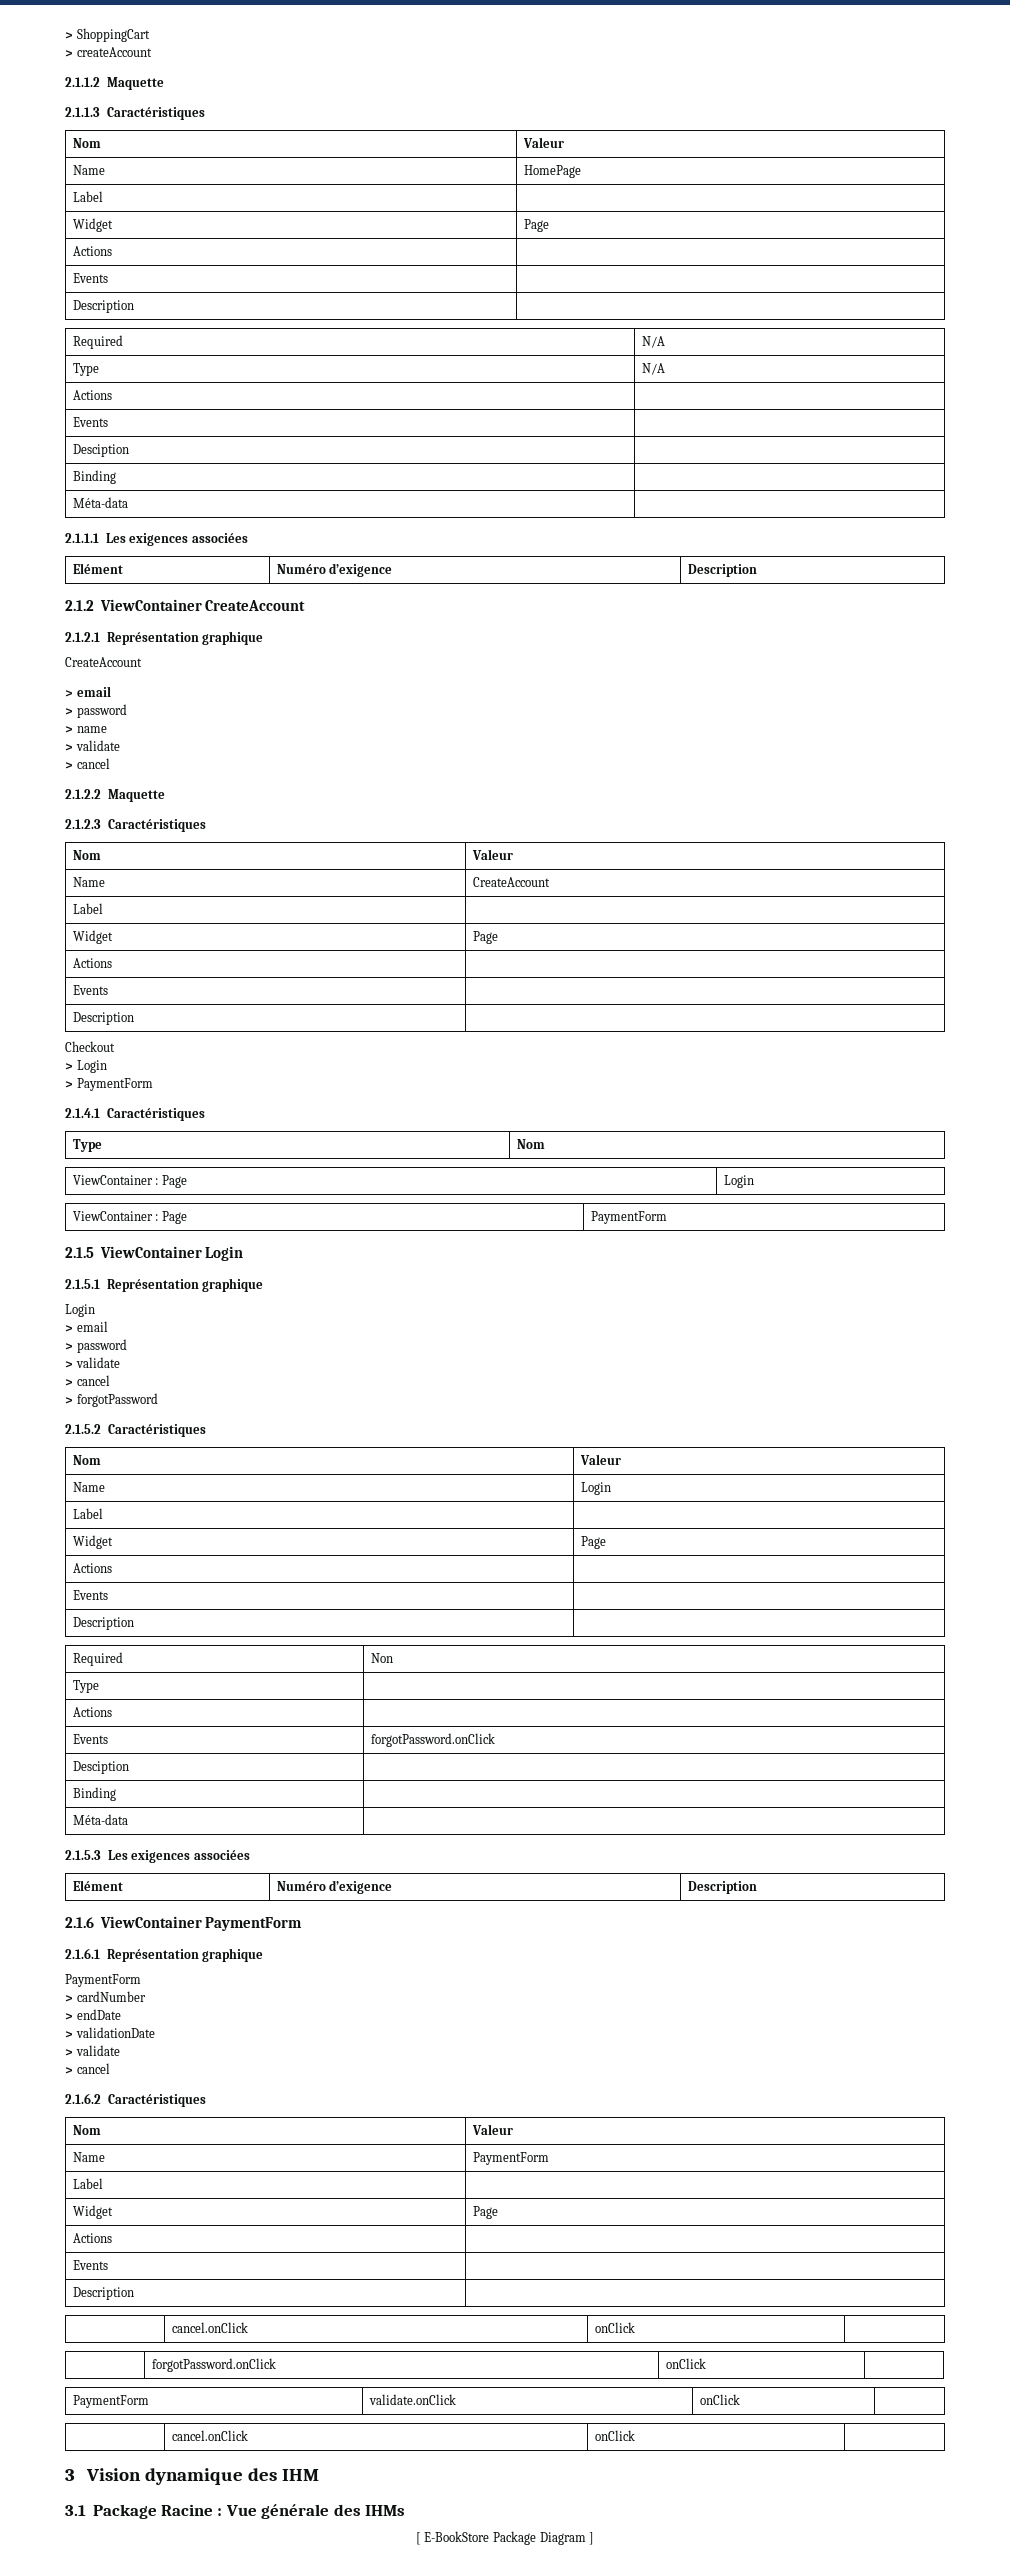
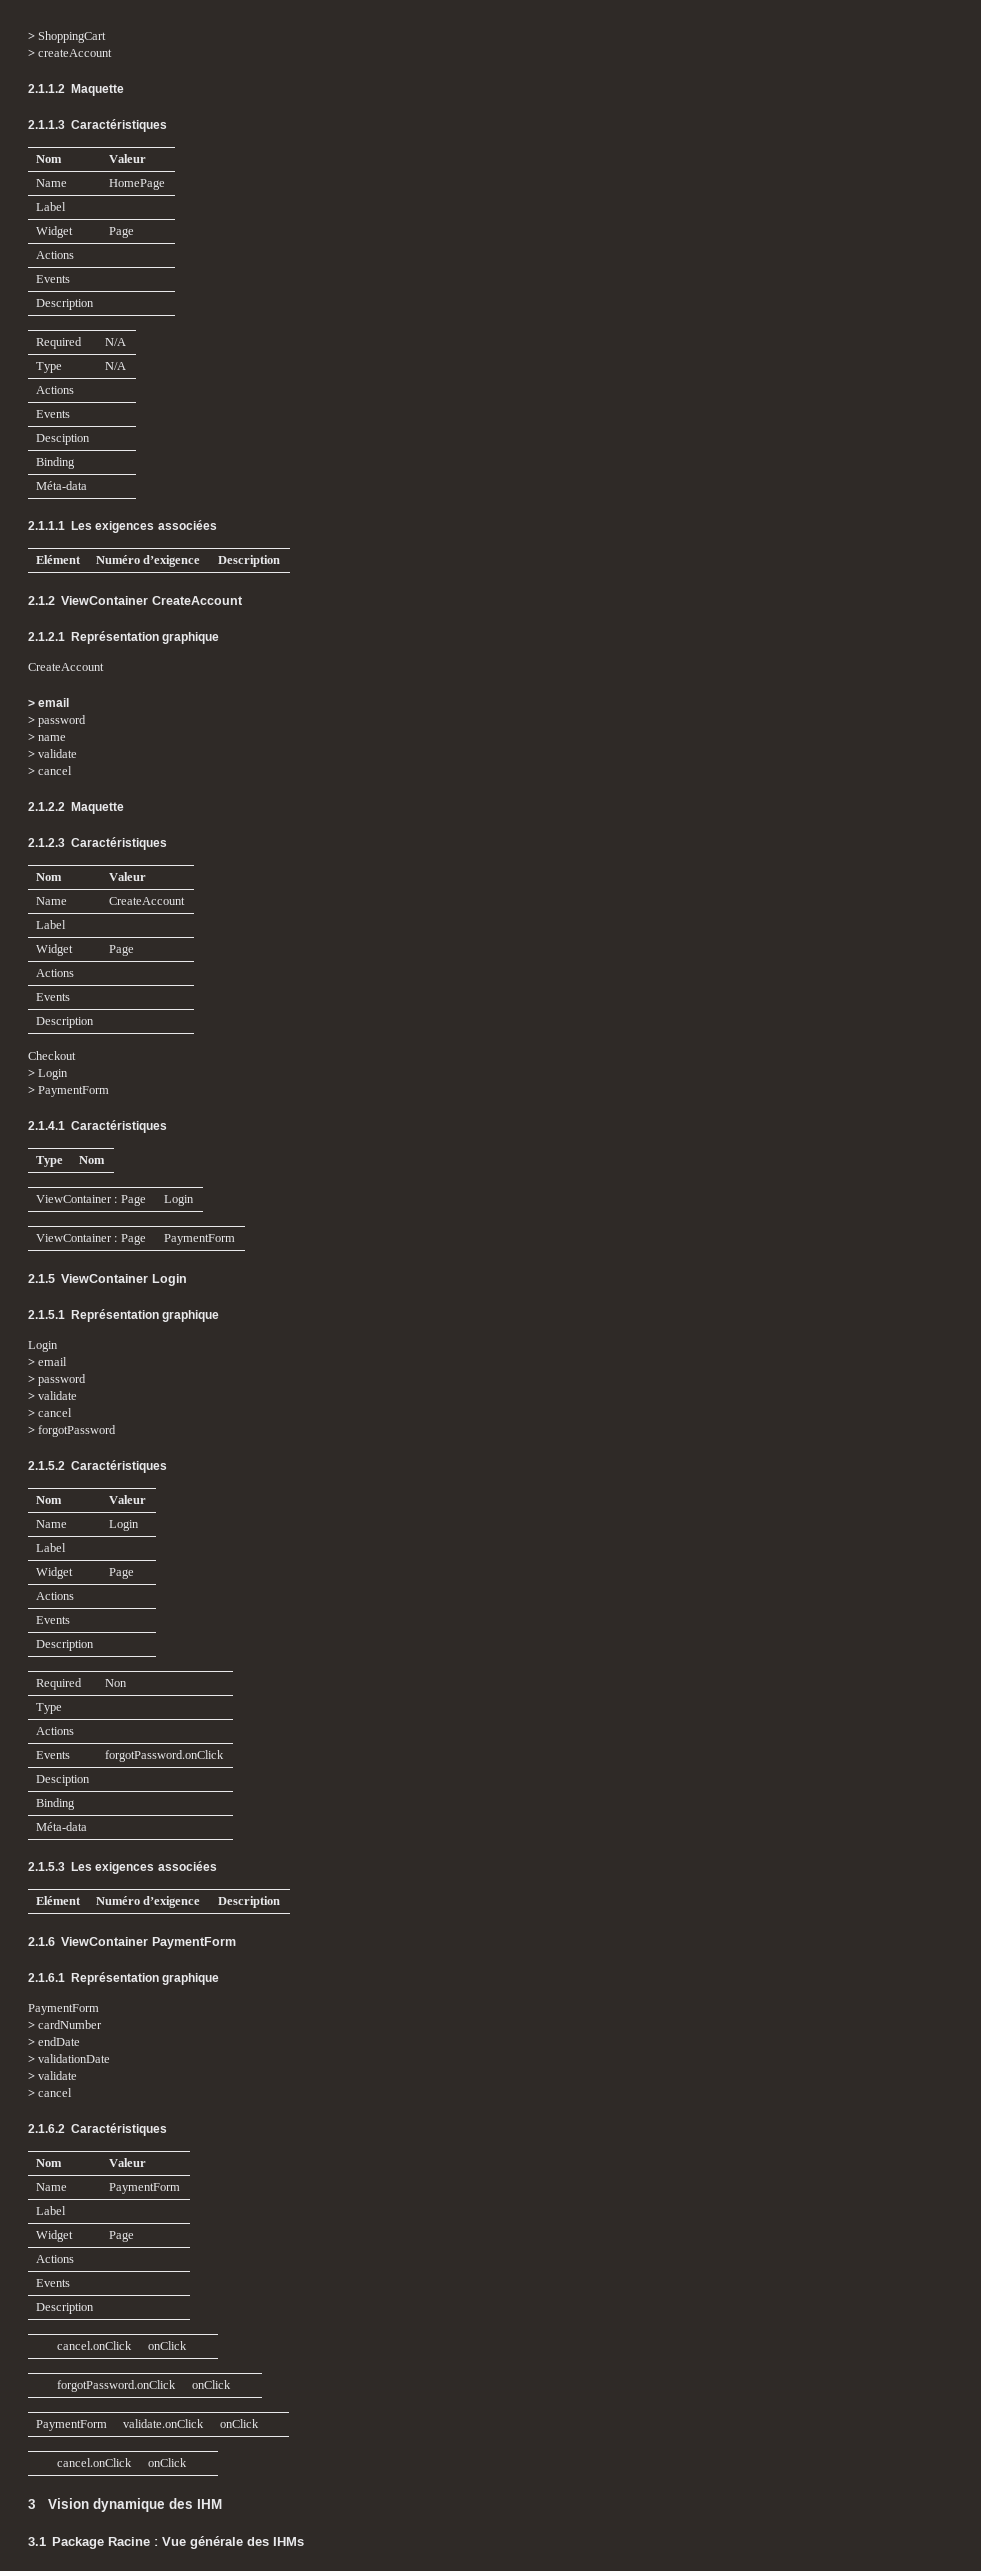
- [ E-BookStore Package Diagram ]

